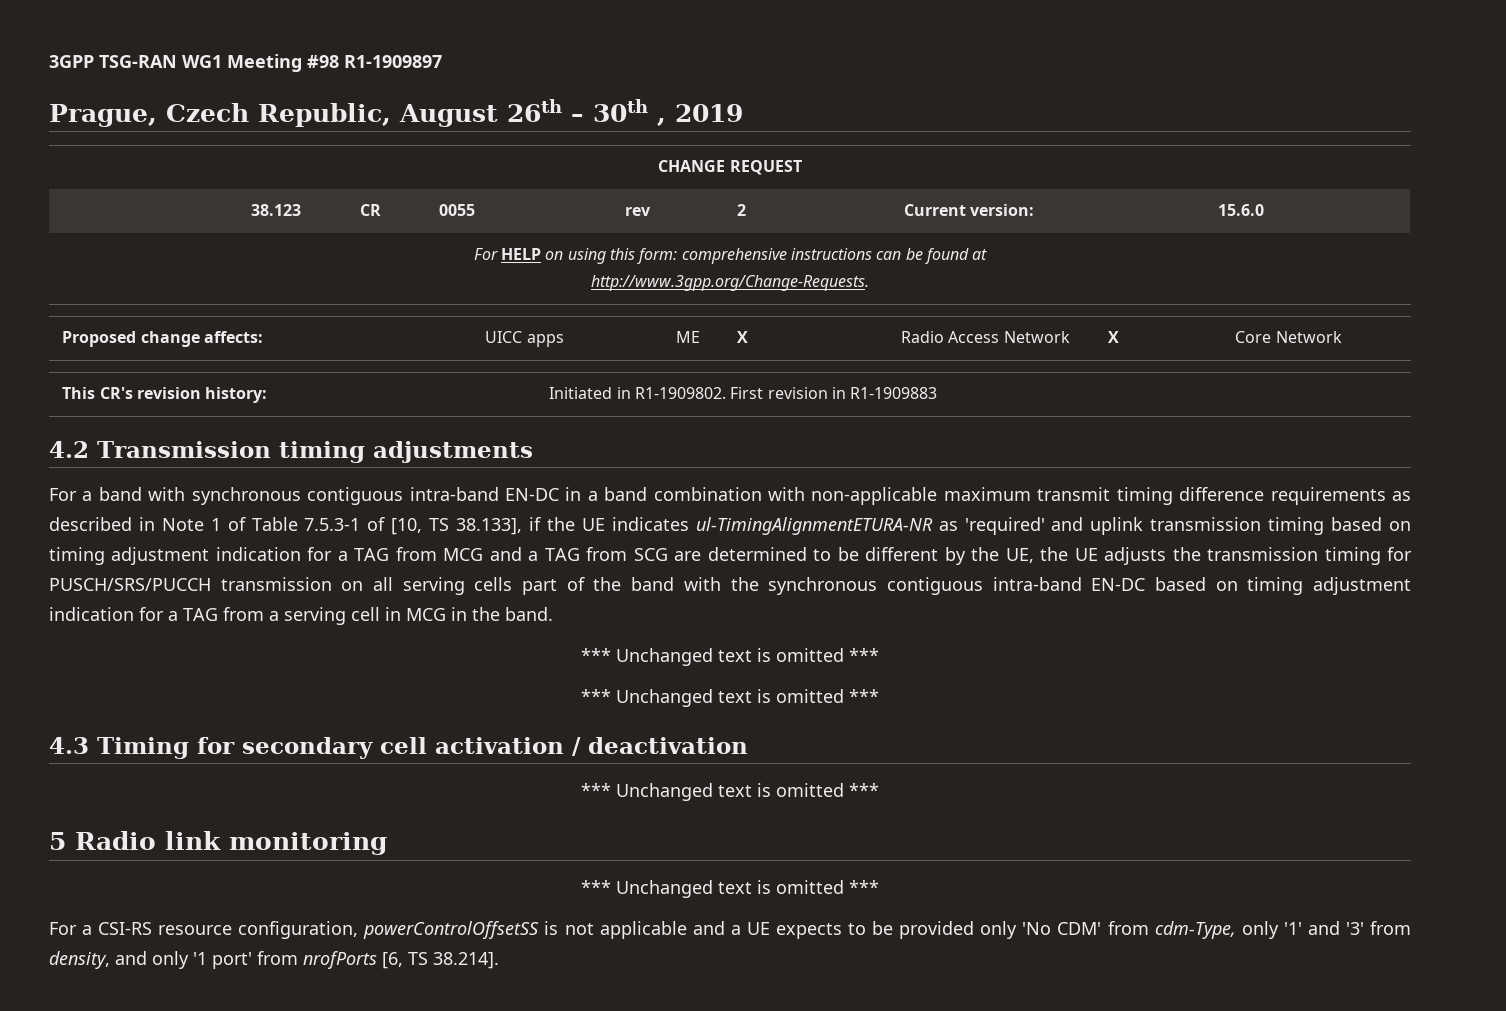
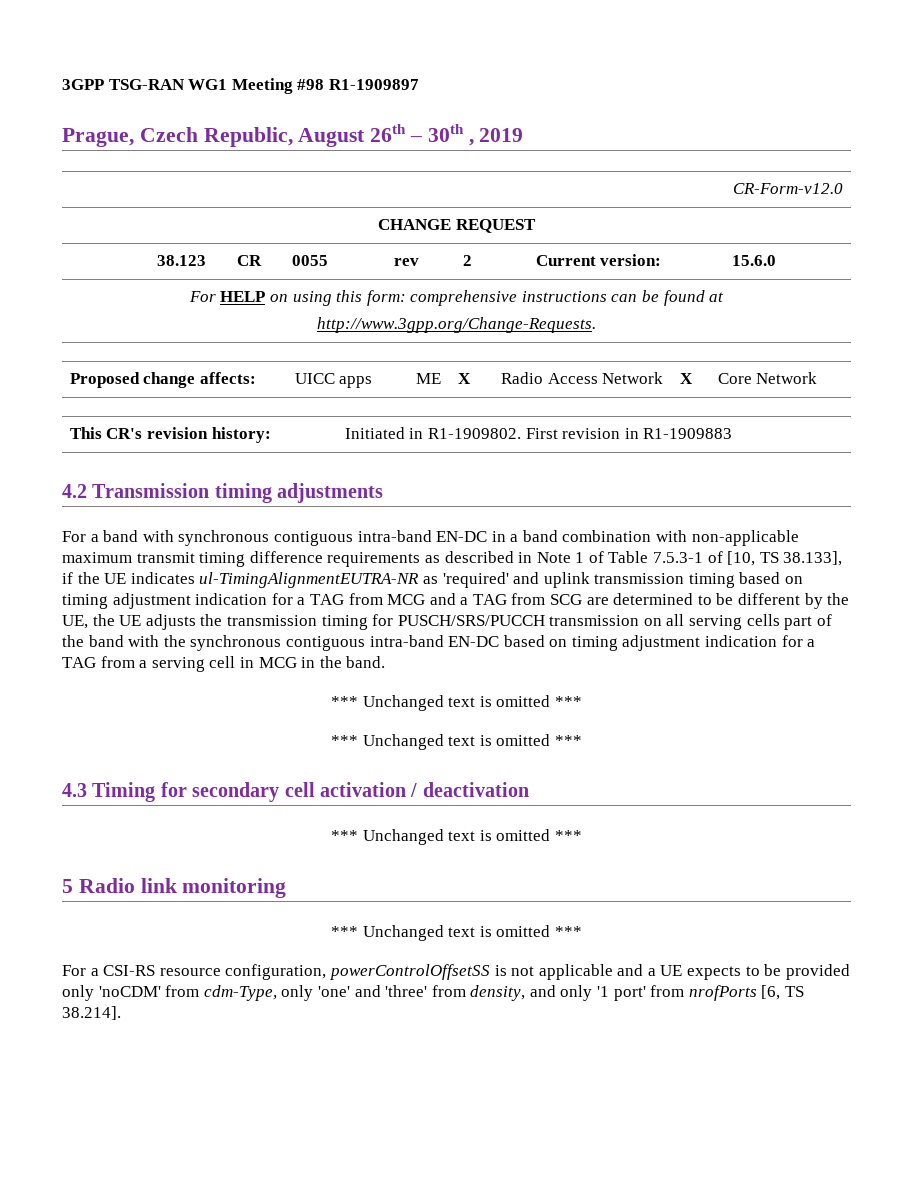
+ CR-Form-v12.0
- For a band with synchronous contiguous intra-band EN-DC in a band combination with non-applicable maximum transmit timing difference requirements as described in Note 1 of Table 7.5.3-1 of [10, TS 38.133], if the UE indicates ul-TimingAlignmentETURA-NR as 'required' and uplink transmission timing based on timing adjustment indication for a TAG from MCG and a TAG from SCG are determined to be different by the UE, the UE adjusts the transmission timing for PUSCH/SRS/PUCCH transmission on all serving cells part of the band with the synchronous contiguous intra-band EN-DC based on timing adjustment indication for a TAG from a serving cell in MCG in the band.
+ For a band with synchronous contiguous intra-band EN-DC in a band combination with non-applicable maximum transmit timing difference requirements as described in Note 1 of Table 7.5.3-1 of [10, TS 38.133], if the UE indicates ul-TimingAlignmentEUTRA-NR as 'required' and uplink transmission timing based on timing adjustment indication for a TAG from MCG and a TAG from SCG are determined to be different by the UE, the UE adjusts the transmission timing for PUSCH/SRS/PUCCH transmission on all serving cells part of the band with the synchronous contiguous intra-band EN-DC based on timing adjustment indication for a TAG from a serving cell in MCG in the band.
- For a CSI-RS resource configuration, powerControlOffsetSS is not applicable and a UE expects to be provided only 'No CDM' from cdm-Type, only '1' and '3' from density, and only '1 port' from nrofPorts [6, TS 38.214].
+ For a CSI-RS resource configuration, powerControlOffsetSS is not applicable and a UE expects to be provided only 'noCDM' from cdm-Type, only 'one' and 'three' from density, and only '1 port' from nrofPorts [6, TS 38.214].

